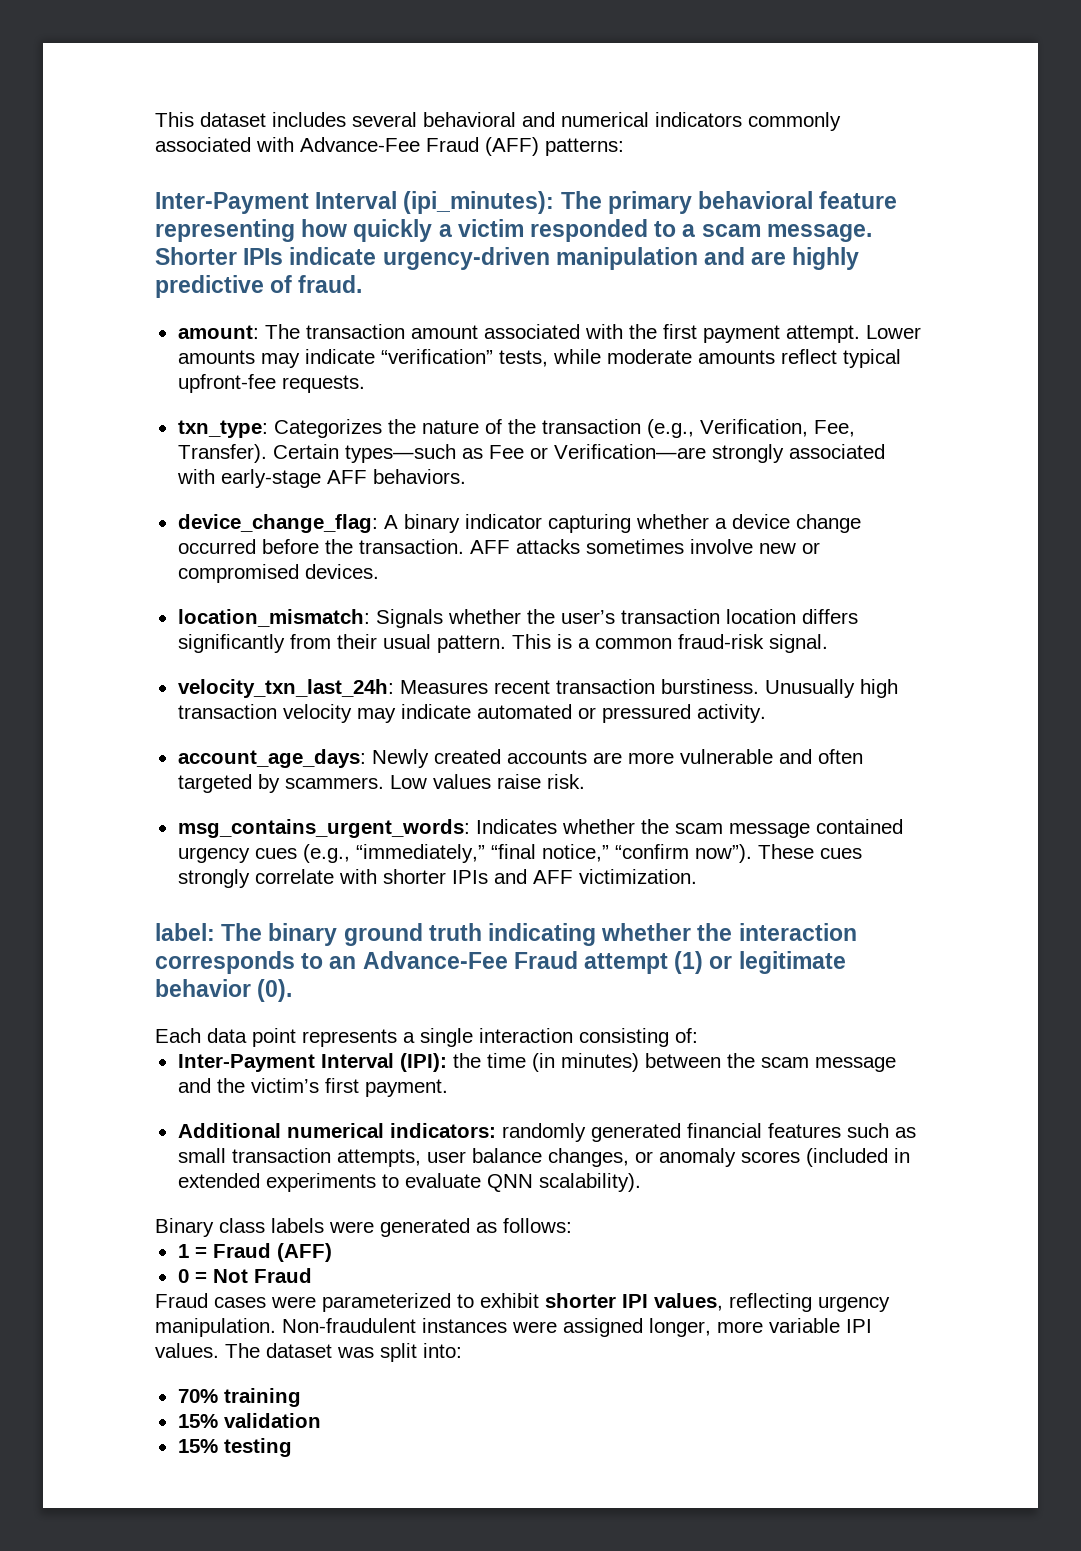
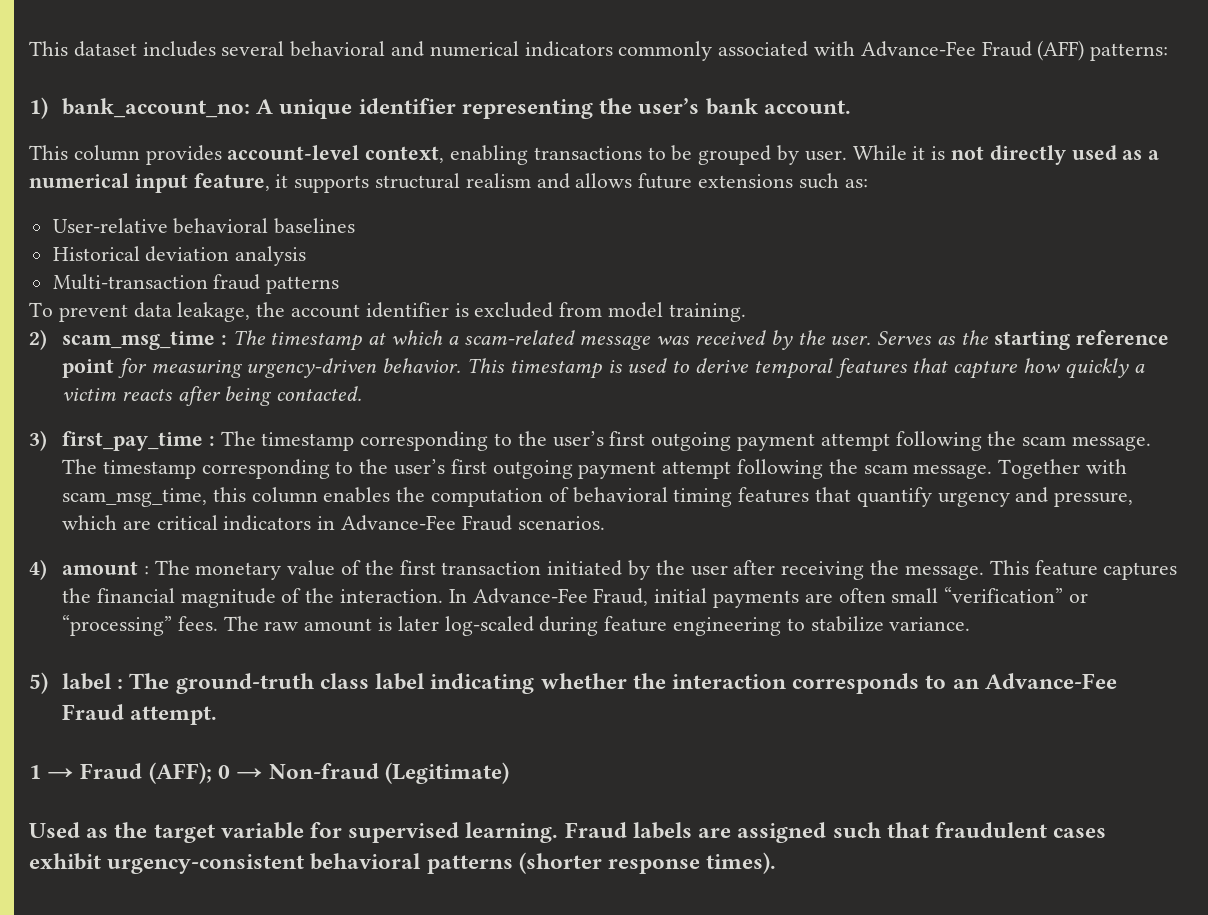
- Inter-Payment Interval (ipi_minutes): The primary behavioral feature representing how quickly a victim responded to a scam message. Shorter IPIs indicate urgency-driven manipulation and are highly predictive of fraud.
- amount: The transaction amount associated with the first payment attempt. Lower amounts may indicate “verification” tests, while moderate amounts reflect typical upfront-fee requests.
- txn_type: Categorizes the nature of the transaction (e.g., Verification, Fee, Transfer). Certain types—such as Fee or Verification—are strongly associated with early-stage AFF behaviors.
- device_change_flag: A binary indicator capturing whether a device change occurred before the transaction. AFF attacks sometimes involve new or compromised devices.
- location_mismatch: Signals whether the user’s transaction location differs significantly from their usual pattern. This is a common fraud-risk signal.
- velocity_txn_last_24h: Measures recent transaction burstiness. Unusually high transaction velocity may indicate automated or pressured activity.
- account_age_days: Newly created accounts are more vulnerable and often targeted by scammers. Low values raise risk.
- msg_contains_urgent_words: Indicates whether the scam message contained urgency cues (e.g., “immediately,” “final notice,” “confirm now”). These cues strongly correlate with shorter IPIs and AFF victimization.
- label: The binary ground truth indicating whether the interaction corresponds to an Advance-Fee Fraud attempt (1) or legitimate behavior (0).
- Each data point represents a single interaction consisting of:
- Inter-Payment Interval (IPI): the time (in minutes) between the scam message and the victim’s first payment.
- Additional numerical indicators: randomly generated financial features such as small transaction attempts, user balance changes, or anomaly scores (included in extended experiments to evaluate QNN scalability).
- Binary class labels were generated as follows:
- 1 = Fraud (AFF)
- 0 = Not Fraud
- Fraud cases were parameterized to exhibit shorter IPI values, reflecting urgency manipulation. Non-fraudulent instances were assigned longer, more variable IPI values. The dataset was split into:
- 70% training
- 15% validation
- 15% testing
+ 1) bank_account_no: A unique identifier representing the user’s bank account.
+ This column provides account-level context, enabling transactions to be grouped by user. While it is not directly used as a numerical input feature, it supports structural realism and allows future extensions such as:
+ User-relative behavioral baselines
+ Historical deviation analysis
+ Multi-transaction fraud patterns
+ To prevent data leakage, the account identifier is excluded from model training.
+ 2) scam_msg_time : The timestamp at which a scam-related message was received by the user. Serves as the starting reference point for measuring urgency-driven behavior. This timestamp is used to derive temporal features that capture how quickly a victim reacts after being contacted.
+ 3) first_pay_time : The timestamp corresponding to the user’s first outgoing payment attempt following the scam message. The timestamp corresponding to the user’s first outgoing payment attempt following the scam message. Together with scam_msg_time, this column enables the computation of behavioral timing features that quantify urgency and pressure, which are critical indicators in Advance-Fee Fraud scenarios.
+ 4) amount : The monetary value of the first transaction initiated by the user after receiving the message. This feature captures the financial magnitude of the interaction. In Advance-Fee Fraud, initial payments are often small “verification” or “processing” fees. The raw amount is later log-scaled during feature engineering to stabilize variance.
+ 5) label : The ground-truth class label indicating whether the interaction corresponds to an Advance-Fee Fraud attempt.
+ 1 → Fraud (AFF); 0 → Non-fraud (Legitimate)
+ Used as the target variable for supervised learning. Fraud labels are assigned such that fraudulent cases exhibit urgency-consistent behavioral patterns (shorter response times).

